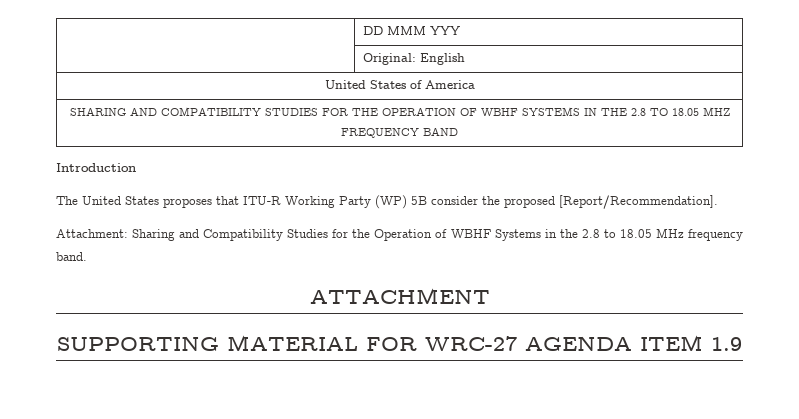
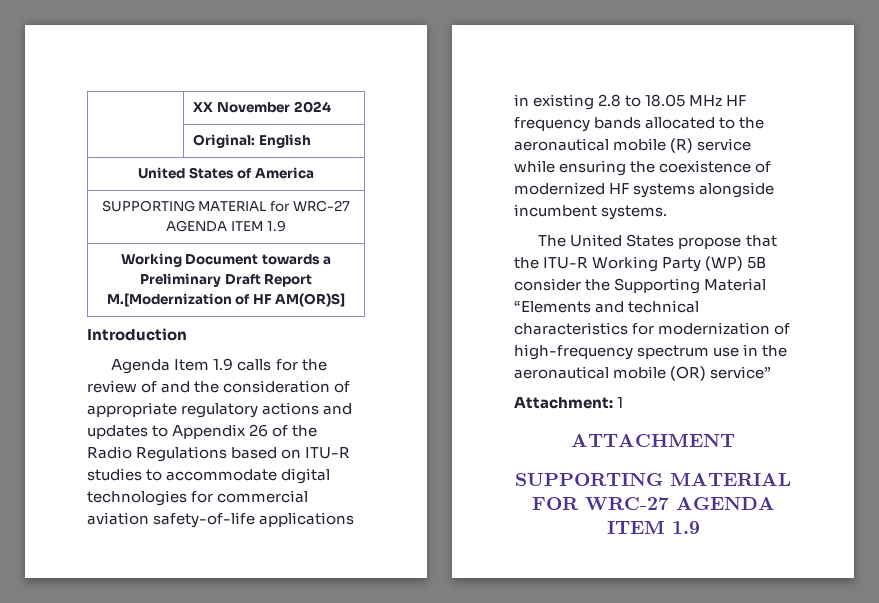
- | DD MMM YYY
+ | XX November 2024
- SHARING AND COMPATIBILITY STUDIES FOR THE OPERATION OF WBHF SYSTEMS IN THE 2.8 TO 18.05 MHZ FREQUENCY BAND
+ SUPPORTING MATERIAL for WRC-27 AGENDA ITEM 1.9
+ Working Document towards a Preliminary Draft Report M.[Modernization of HF AM(OR)S]
  Introduction
+ Agenda Item 1.9 calls for the review of and the consideration of appropriate regulatory actions and updates to Appendix 26 of the Radio Regulations based on ITU-R studies to accommodate digital technologies for commercial aviation safety-of-life applications in existing 2.8 to 18.05 MHz HF frequency bands allocated to the aeronautical mobile (R) service while ensuring the coexistence of modernized HF systems alongside incumbent systems.
- The United States proposes that ITU-R Working Party (WP) 5B consider the proposed [Report/Recommendation].
- Attachment: Sharing and Compatibility Studies for the Operation of WBHF Systems in the 2.8 to 18.05 MHz frequency band.
+ The United States propose that the ITU-R Working Party (WP) 5B consider the Supporting Material “Elements and technical characteristics for modernization of high-frequency spectrum use in the aeronautical mobile (OR) service”
+ Attachment: 1

